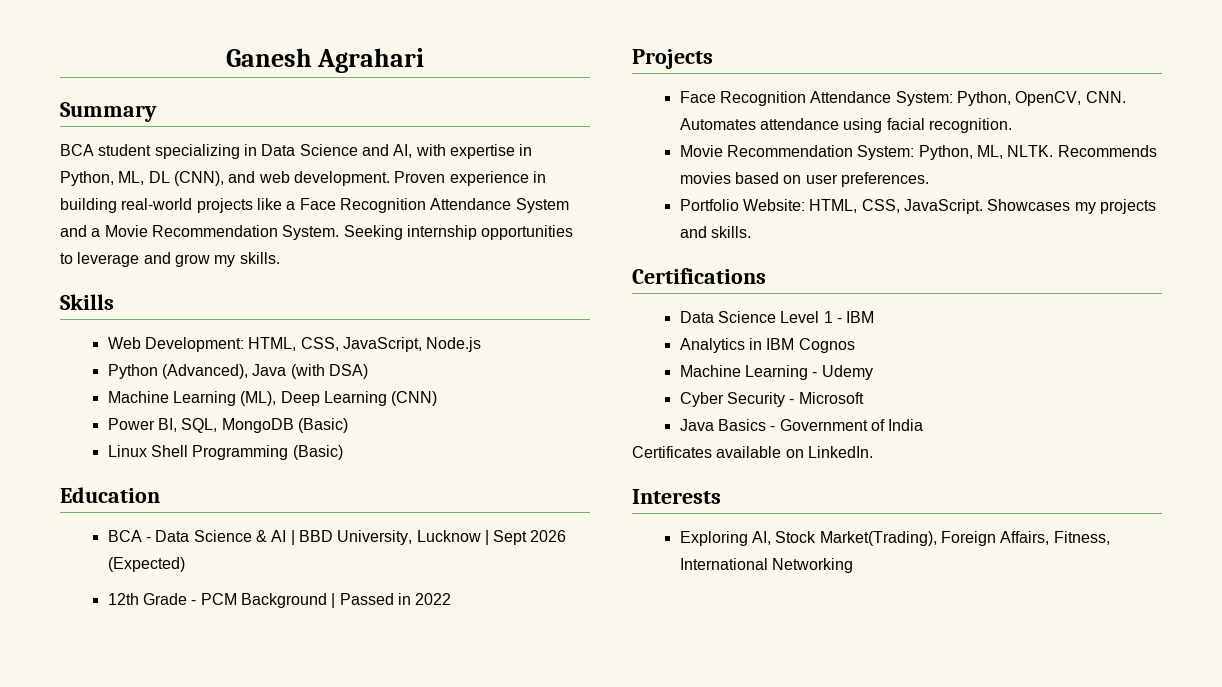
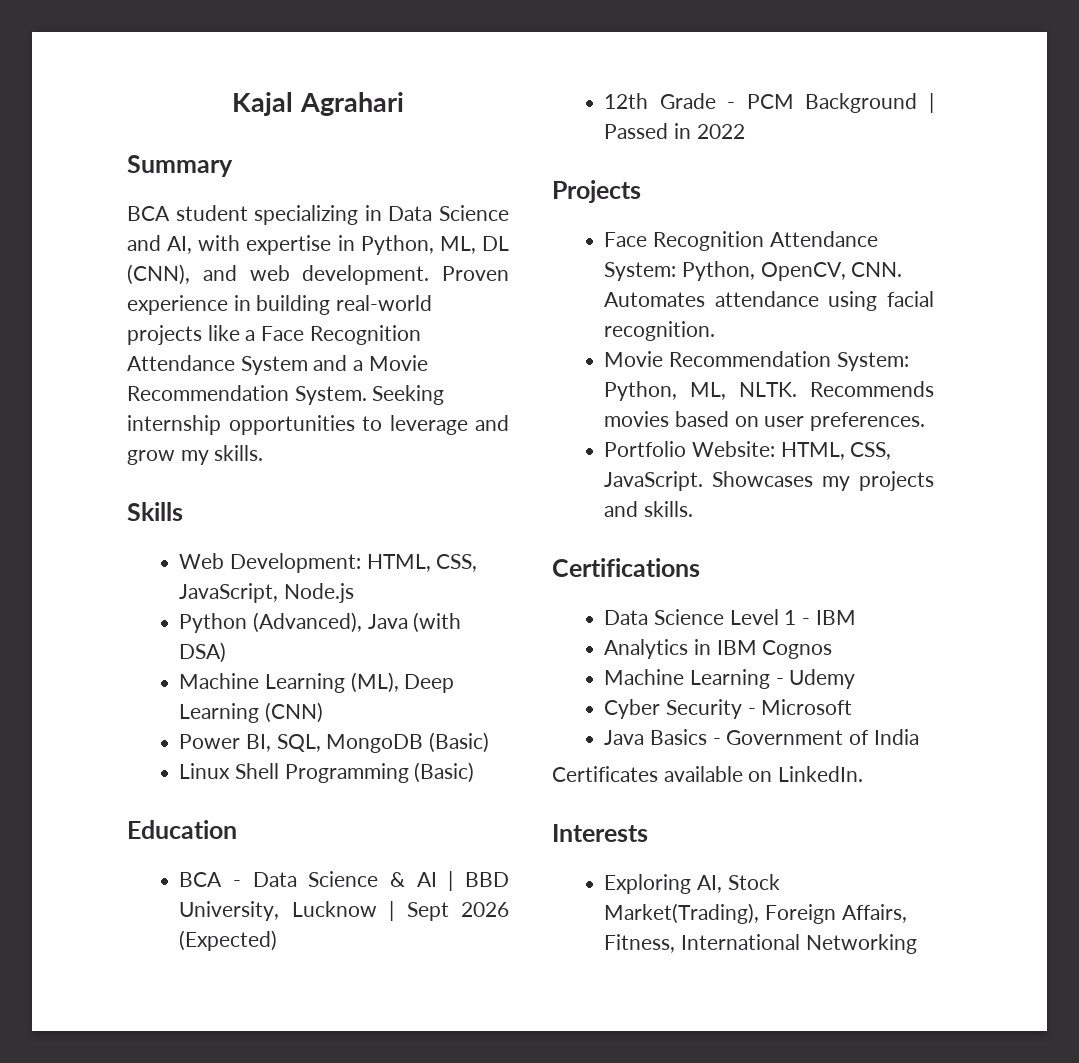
- Ganesh Agrahari
+ Kajal Agrahari

